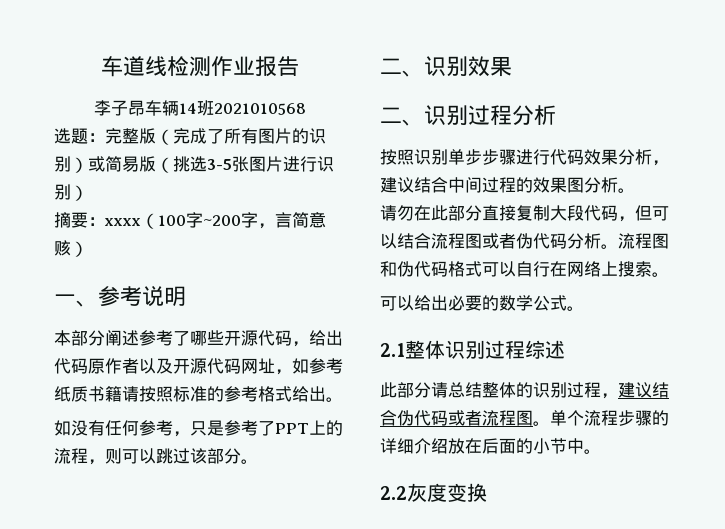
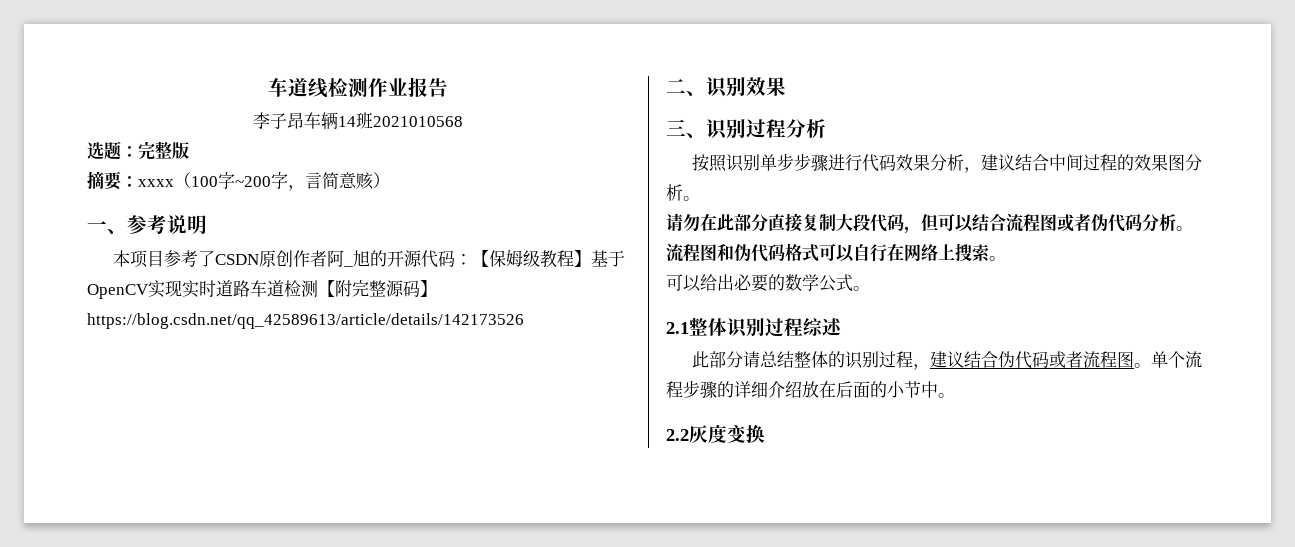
- 选题：完整版（完成了所有图片的识别）或简易版（挑选3-5张图片进行识别）
+ 选题：完整版
- 本部分阐述参考了哪些开源代码，给出代码原作者以及开源代码网址，如参考纸质书籍请按照标准的参考格式给出。
- 如没有任何参考，只是参考了PPT上的流程，则可以跳过该部分。
+ 本项目参考了CSDN原创作者阿_旭的开源代码：【保姆级教程】基于OpenCV实现实时道路车道检测【附完整源码】https://blog.csdn.net/qq_42589613/article/details/142173526
- 二、识别过程分析
+ 三、识别过程分析

